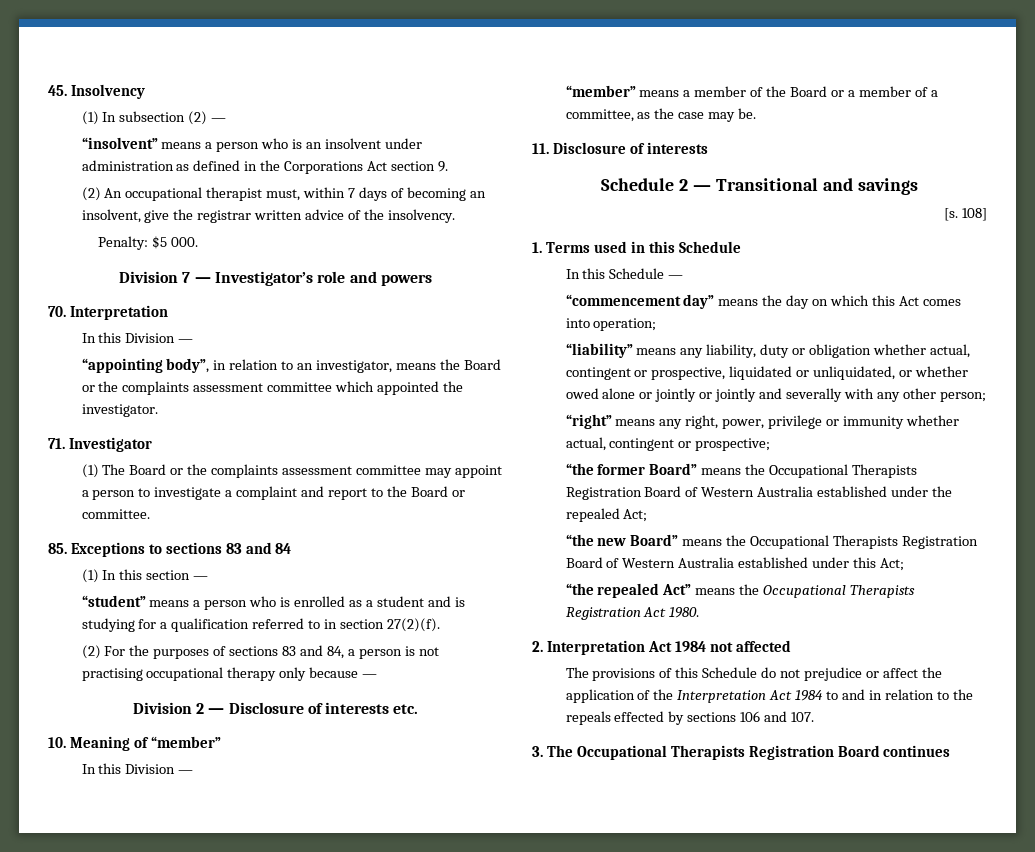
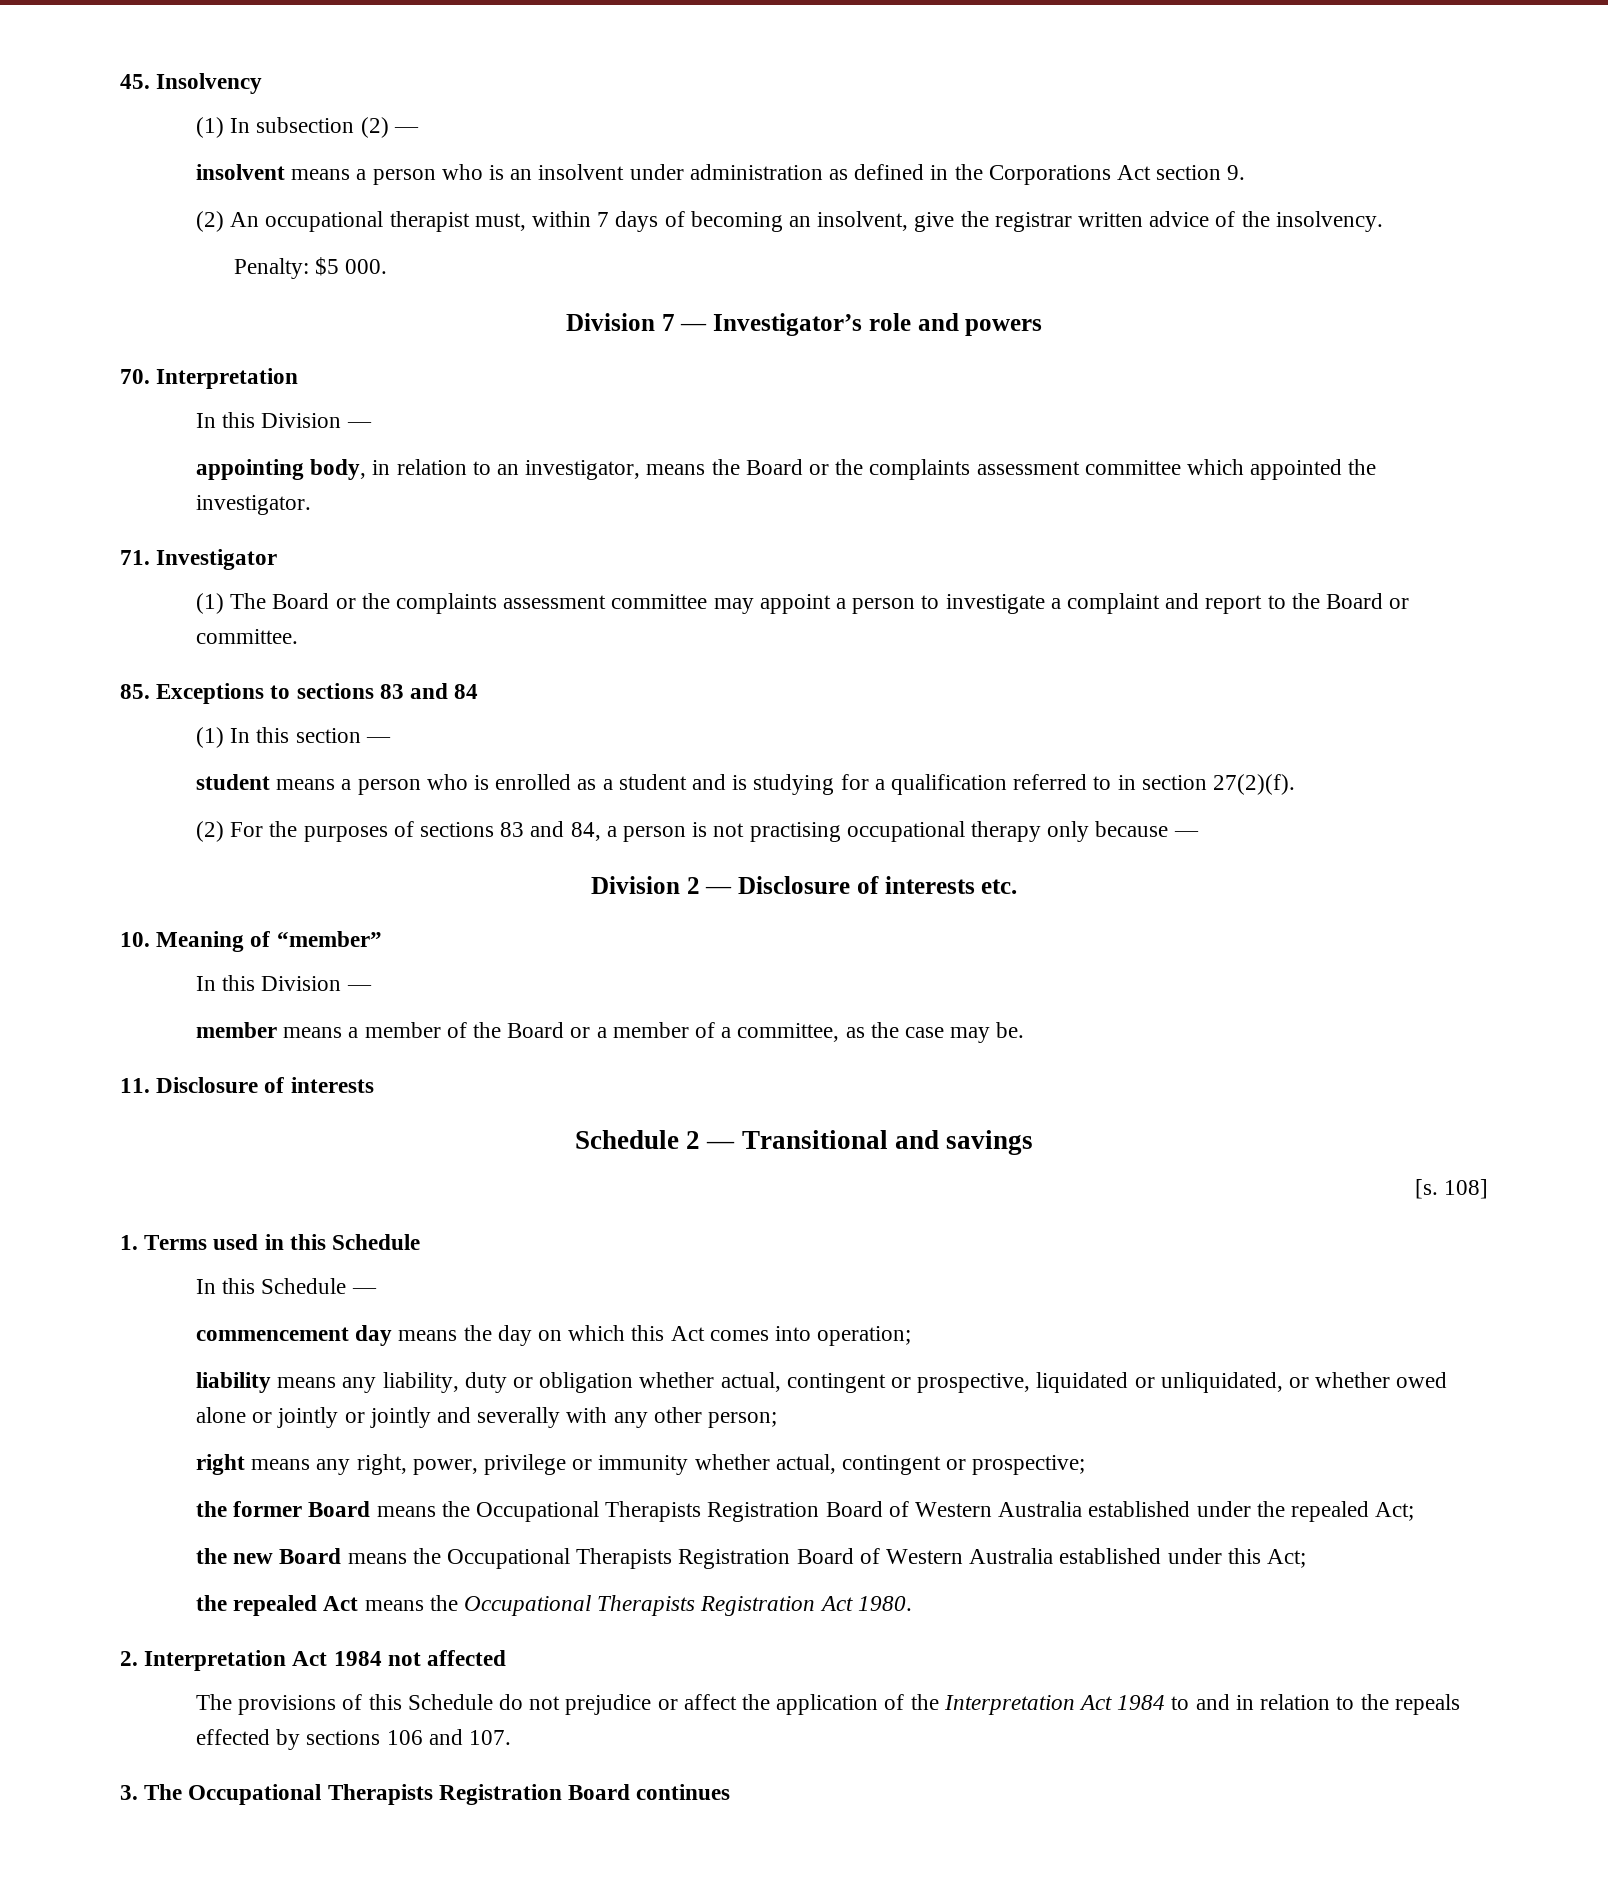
- “insolvent” means a person who is an insolvent under administration as defined in the Corporations Act section 9.
+ insolvent means a person who is an insolvent under administration as defined in the Corporations Act section 9.
- “appointing body”, in relation to an investigator, means the Board or the complaints assessment committee which appointed the investigator.
+ appointing body, in relation to an investigator, means the Board or the complaints assessment committee which appointed the investigator.
- “student” means a person who is enrolled as a student and is studying for a qualification referred to in section 27(2)(f).
+ student means a person who is enrolled as a student and is studying for a qualification referred to in section 27(2)(f).
- “member” means a member of the Board or a member of a committee, as the case may be.
+ member means a member of the Board or a member of a committee, as the case may be.
- “commencement day” means the day on which this Act comes into operation;
+ commencement day means the day on which this Act comes into operation;
- “liability” means any liability, duty or obligation whether actual, contingent or prospective, liquidated or unliquidated, or whether owed alone or jointly or jointly and severally with any other person;
+ liability means any liability, duty or obligation whether actual, contingent or prospective, liquidated or unliquidated, or whether owed alone or jointly or jointly and severally with any other person;
- “right” means any right, power, privilege or immunity whether actual, contingent or prospective;
+ right means any right, power, privilege or immunity whether actual, contingent or prospective;
- “the former Board” means the Occupational Therapists Registration Board of Western Australia established under the repealed Act;
+ the former Board means the Occupational Therapists Registration Board of Western Australia established under the repealed Act;
- “the new Board” means the Occupational Therapists Registration Board of Western Australia established under this Act;
+ the new Board means the Occupational Therapists Registration Board of Western Australia established under this Act;
- “the repealed Act” means the Occupational Therapists Registration Act 1980.
+ the repealed Act means the Occupational Therapists Registration Act 1980.

